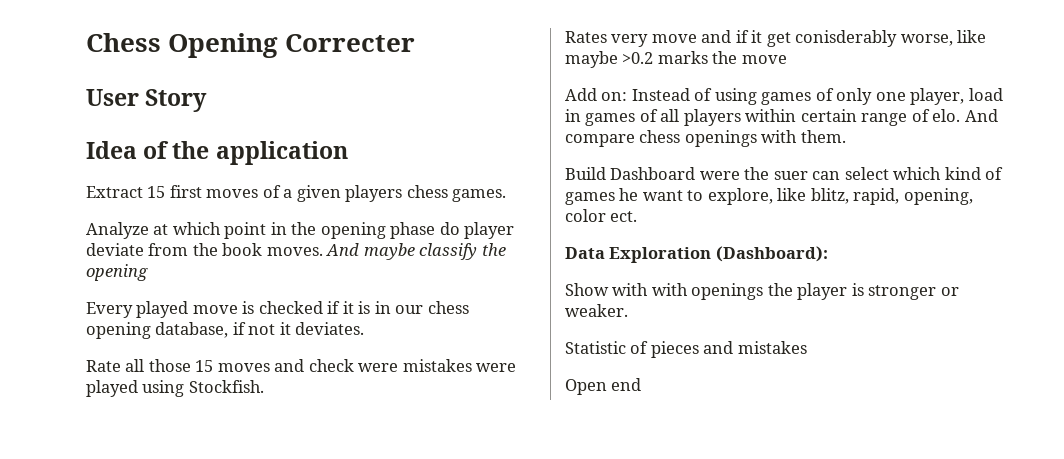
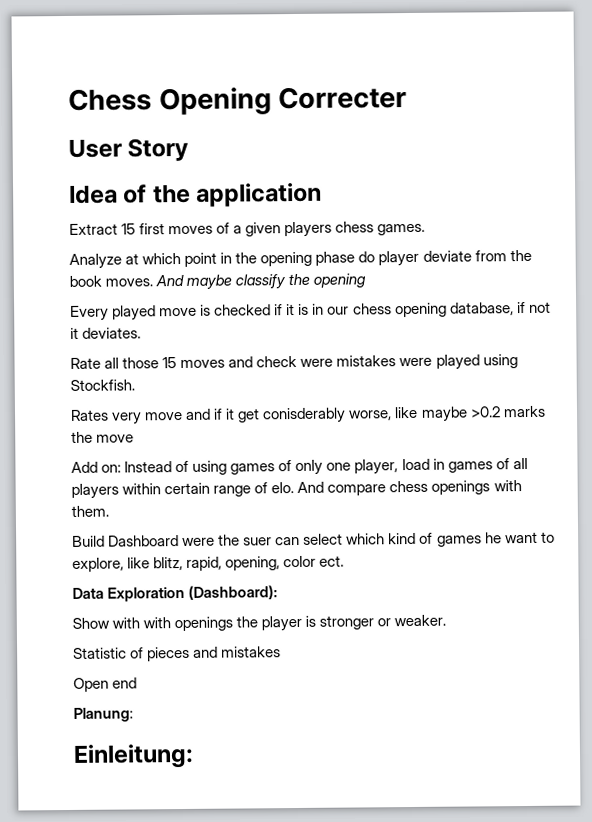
+ Planung:
+ Einleitung:

